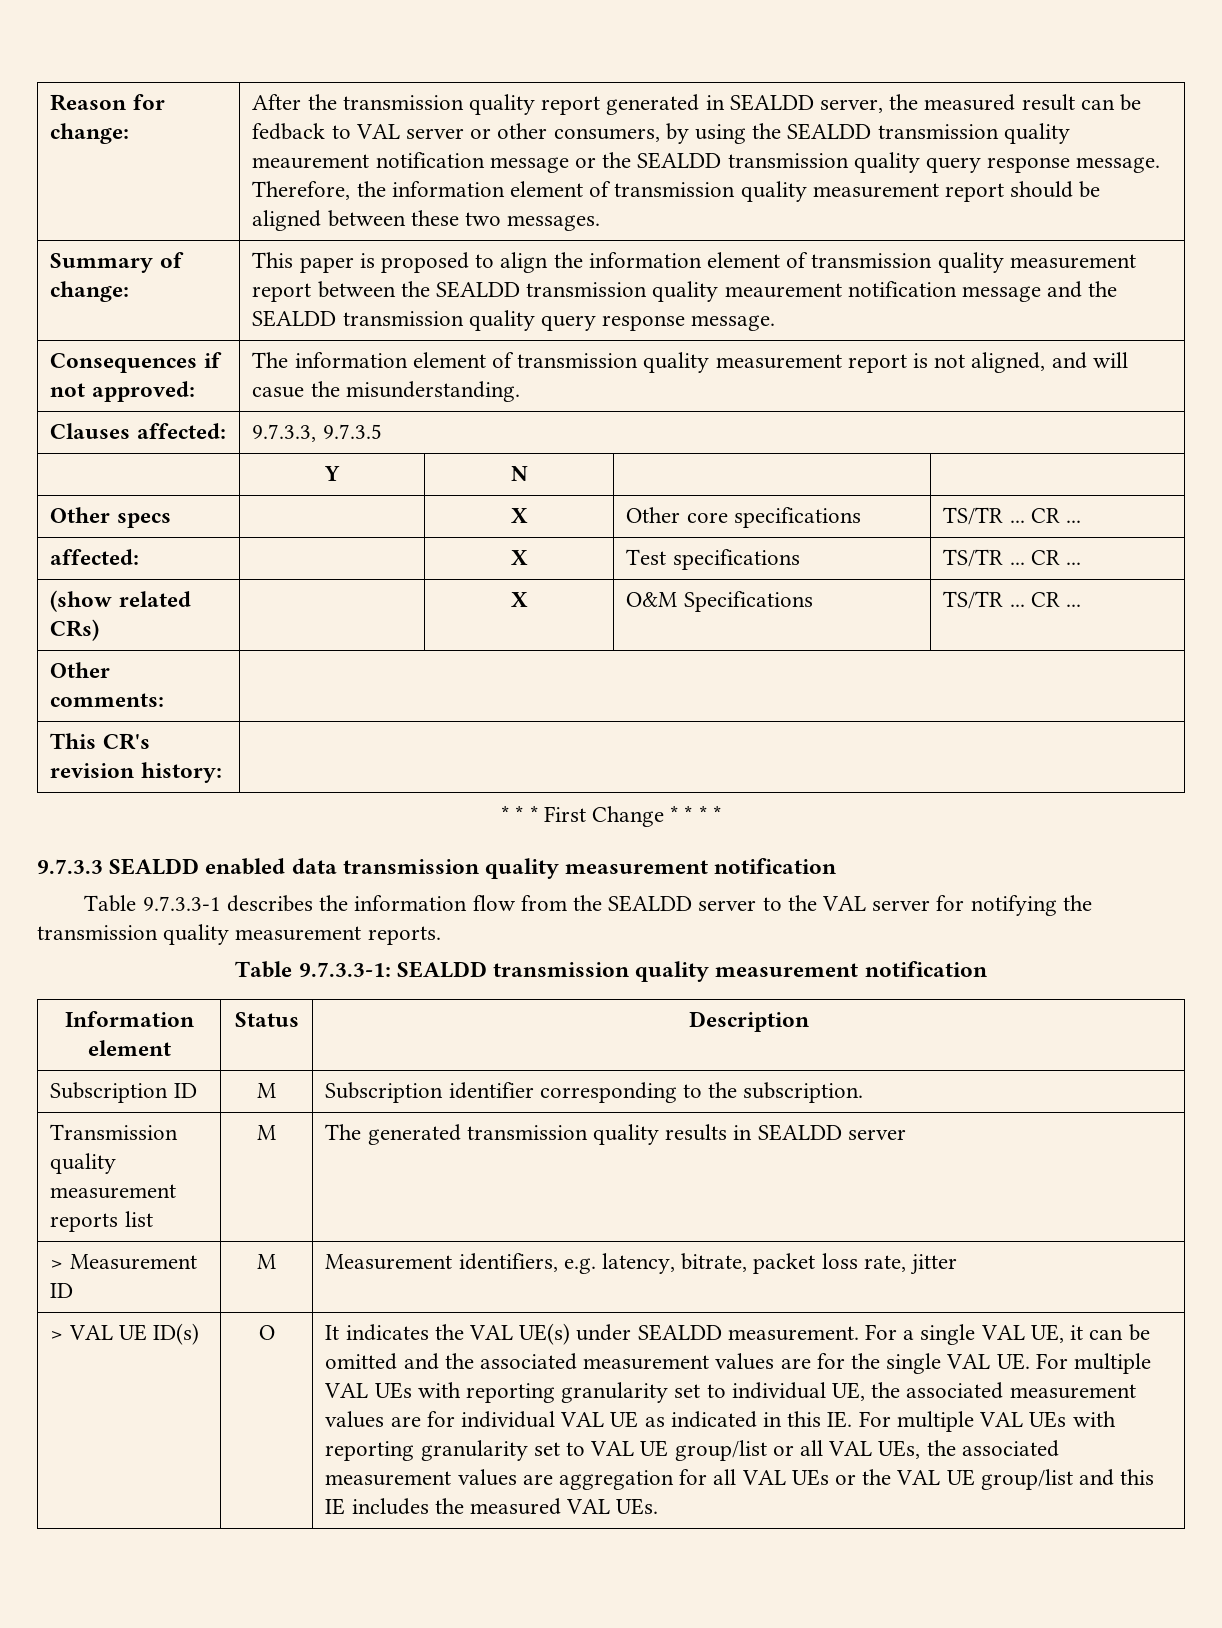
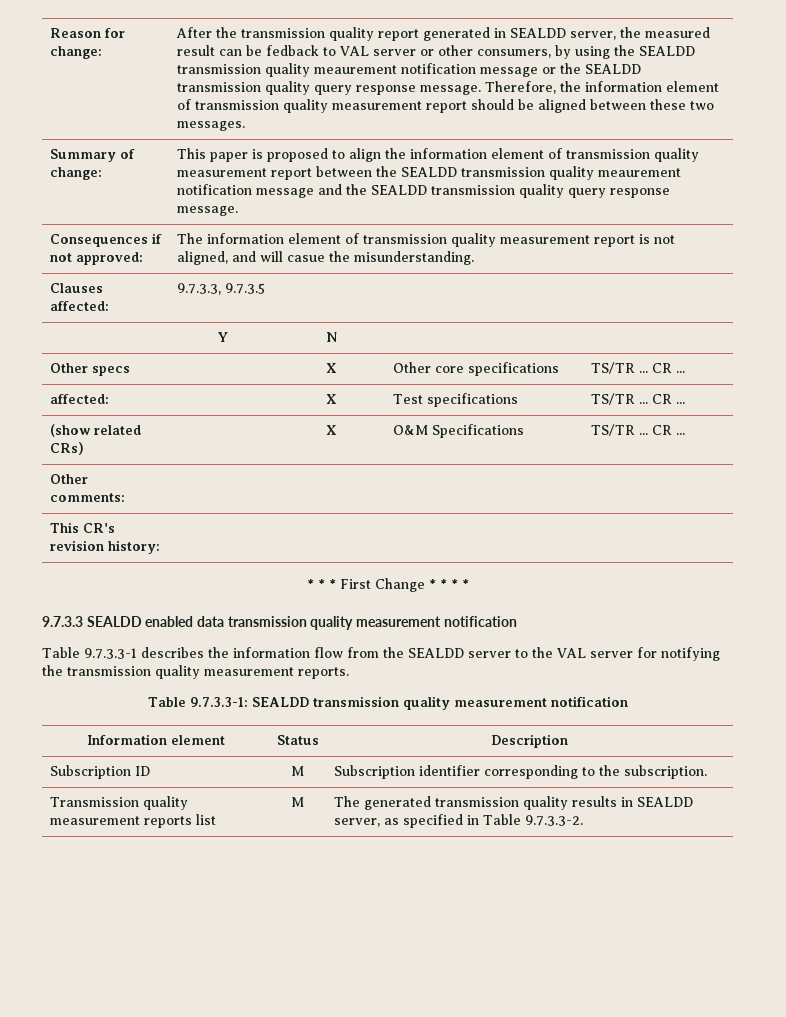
- Transmission quality measurement reports list | M | The generated transmission quality results in SEALDD server
- > Measurement ID | M | Measurement identifiers, e.g. latency, bitrate, packet loss rate, jitter
- > VAL UE ID(s) | O | It indicates the VAL UE(s) under SEALDD measurement. For a single VAL UE, it can be omitted and the associated measurement values are for the single VAL UE. For multiple VAL UEs with reporting granularity set to individual UE, the associated measurement values are for individual VAL UE as indicated in this IE. For multiple VAL UEs with reporting granularity set to VAL UE group/list or all VAL UEs, the associated measurement values are aggregation for all VAL UEs or the VAL UE group/list and this IE includes the measured VAL UEs.
+ Transmission quality measurement reports list | M | The generated transmission quality results in SEALDD server, as specified in Table 9.7.3.3-2.

